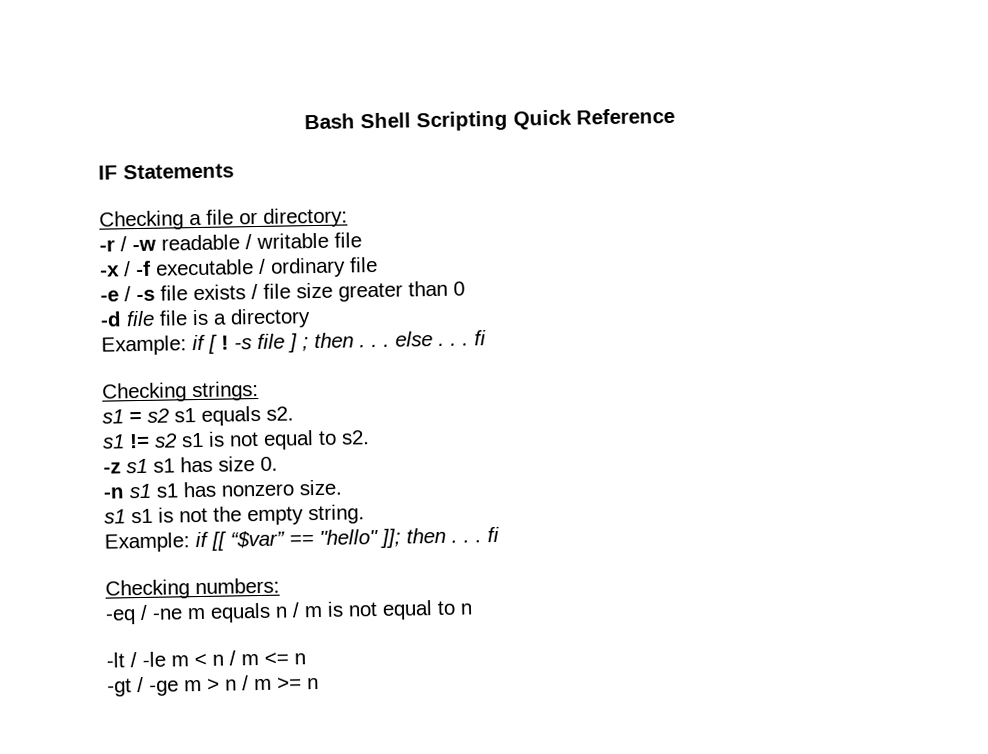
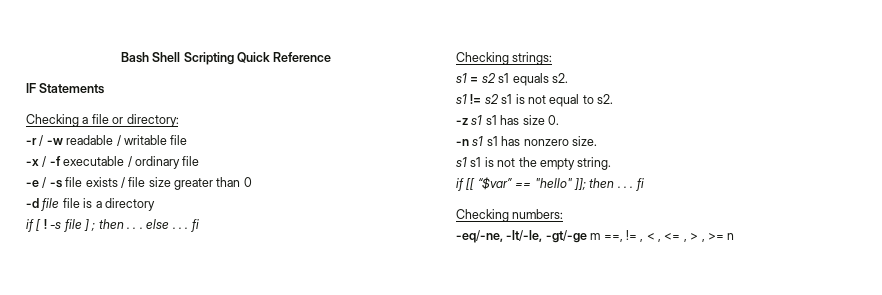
- Example: if [ !
+ if [ !
- Example: if [[ “$var” == "hello" ]]; then . . . fi
+ if [[ “$var” == "hello" ]]; then . . . fi
- -eq / -ne m equals n / m is not equal to n
- -lt / -le m < n / m <= n
- -gt / -ge m > n / m >= n
+ -eq/-ne, -lt/-le, -gt/-ge m ==, != , < , <= , > , >= n

